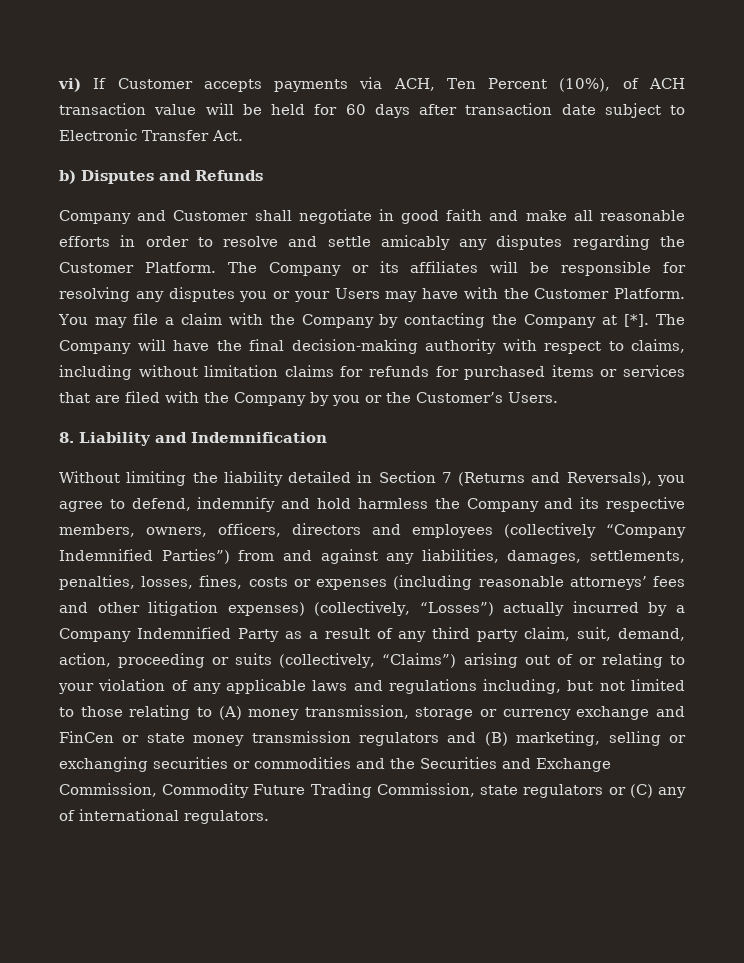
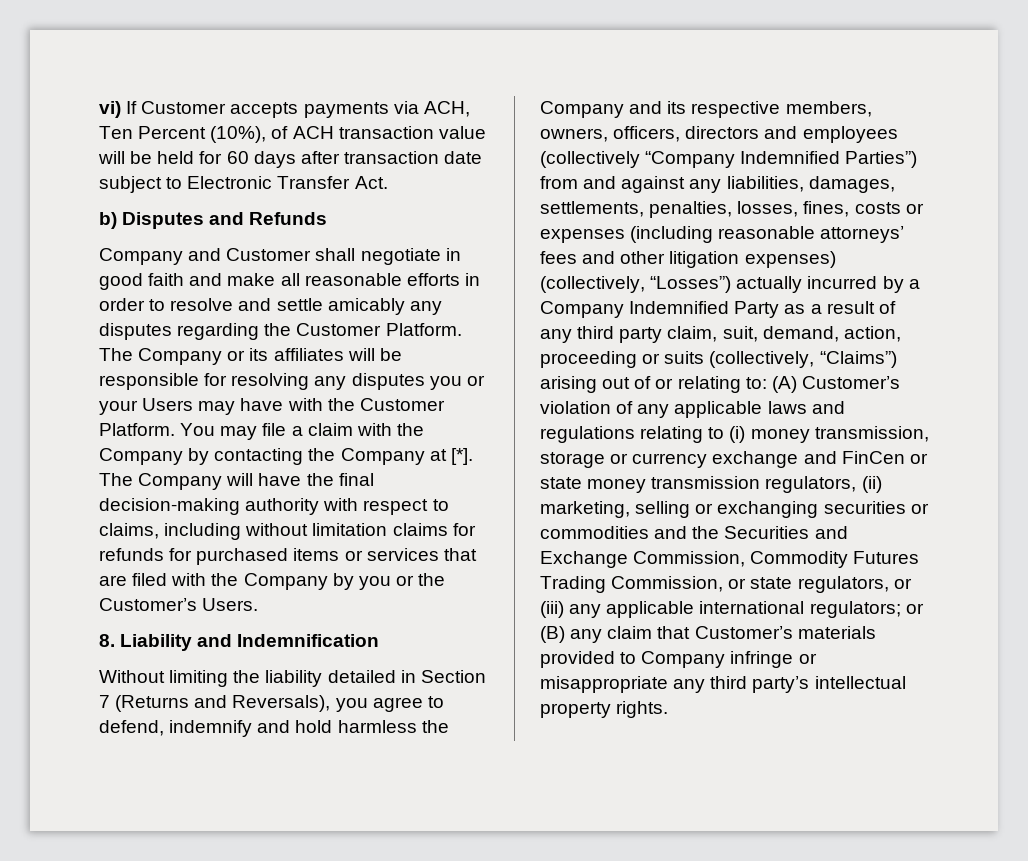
- Without limiting the liability detailed in Section 7 (Returns and Reversals), you agree to defend, indemnify and hold harmless the Company and its respective members, owners, officers, directors and employees (collectively “Company Indemnified Parties”) from and against any liabilities, damages, settlements, penalties, losses, fines, costs or expenses (including reasonable attorneys’ fees and other litigation expenses) (collectively, “Losses”) actually incurred by a Company Indemnified Party as a result of any third party claim, suit, demand, action, proceeding or suits (collectively, “Claims”) arising out of or relating to your violation of any applicable laws and regulations including, but not limited to those relating to (A) money transmission, storage or currency exchange and FinCen or state money transmission regulators and (B) marketing, selling or exchanging securities or commodities and the Securities and Exchange Commission, Commodity Future Trading Commission, state regulators or (C) any of international regulators.
+ Without limiting the liability detailed in Section 7 (Returns and Reversals), you agree to defend, indemnify and hold harmless the Company and its respective members, owners, officers, directors and employees (collectively “Company Indemnified Parties”) from and against any liabilities, damages, settlements, penalties, losses, fines, costs or expenses (including reasonable attorneys’ fees and other litigation expenses) (collectively, “Losses”) actually incurred by a Company Indemnified Party as a result of any third party claim, suit, demand, action, proceeding or suits (collectively, “Claims”) arising out of or relating to: (A) Customer’s violation of any applicable laws and regulations relating to (i) money transmission, storage or currency exchange and FinCen or state money transmission regulators, (ii) marketing, selling or exchanging securities or commodities and the Securities and Exchange Commission, Commodity Futures Trading Commission, or state regulators, or (iii) any applicable international regulators; or (B) any claim that Customer’s materials provided to Company infringe or misappropriate any third party’s intellectual property rights.

